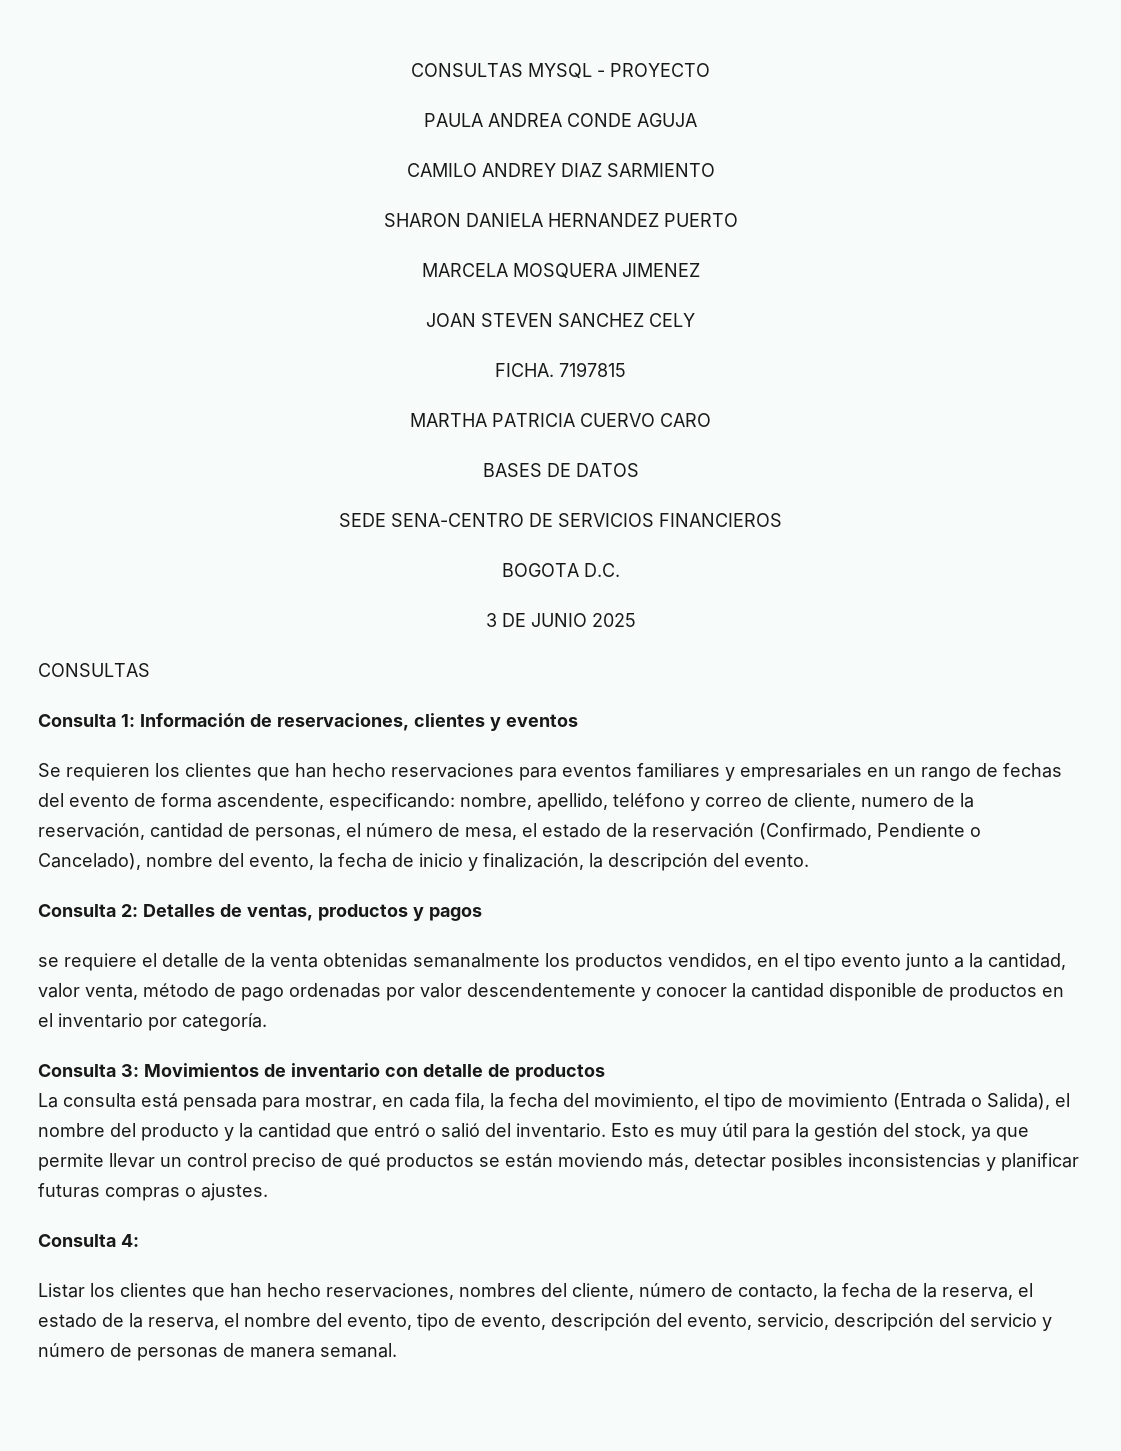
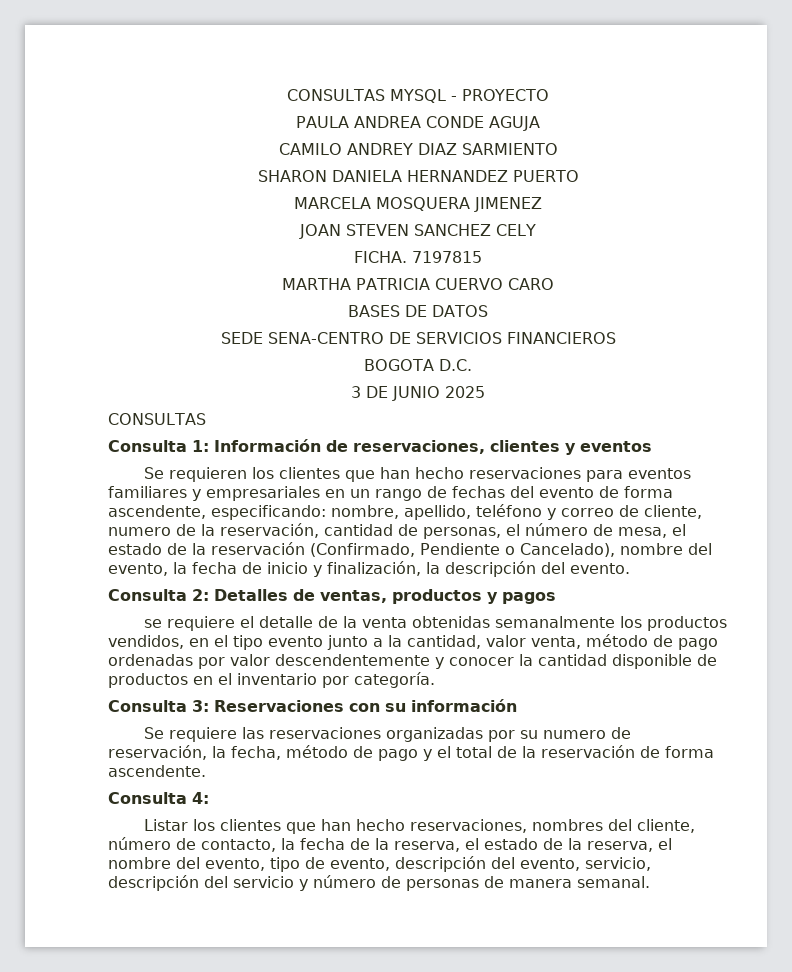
- Consulta 3: Movimientos de inventario con detalle de productos
- La consulta está pensada para mostrar, en cada fila, la fecha del movimiento, el tipo de movimiento (Entrada o Salida), el nombre del producto y la cantidad que entró o salió del inventario. Esto es muy útil para la gestión del stock, ya que permite llevar un control preciso de qué productos se están moviendo más, detectar posibles inconsistencias y planificar futuras compras o ajustes.
+ Consulta 3: Reservaciones con su información
+ Se requiere las reservaciones organizadas por su numero de reservación, la fecha, método de pago y el total de la reservación de forma ascendente.

